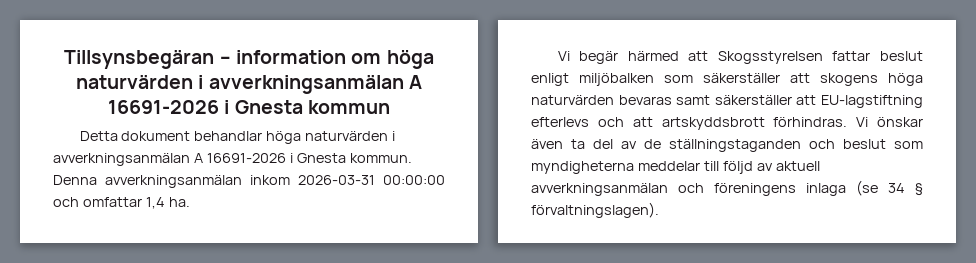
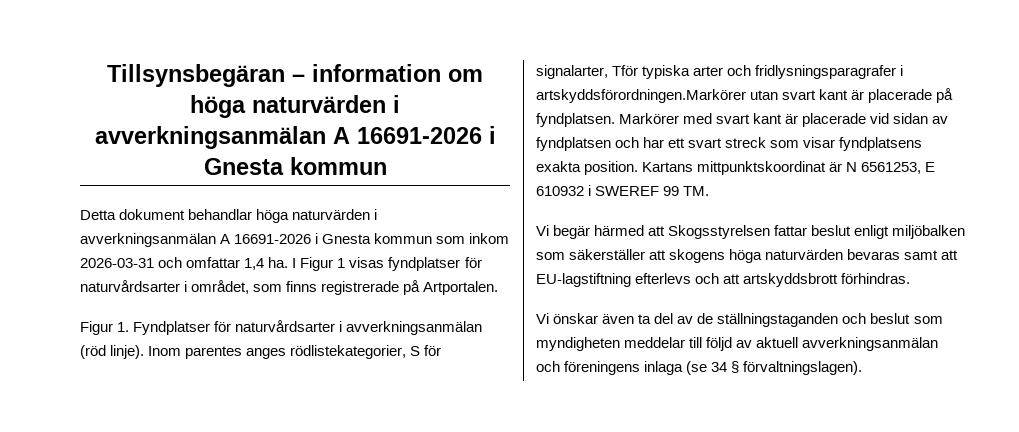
- Detta dokument behandlar höga naturvärden i avverkningsanmälan A 16691-2026 i Gnesta kommun. Denna avverkningsanmälan inkom 2026-03-31 00:00:00 och omfattar 1,4 ha.
+ Detta dokument behandlar höga naturvärden i avverkningsanmälan A 16691-2026 i Gnesta kommun som inkom 2026-03-31 och omfattar 1,4 ha. I Figur 1 visas fyndplatser för naturvårdsarter i området, som finns registrerade på Artportalen.
+ Figur 1. Fyndplatser för naturvårdsarter i avverkningsanmälan (röd linje). Inom parentes anges rödlistekategorier, S för signalarter, Tför typiska arter och fridlysningsparagrafer i artskyddsförordningen.Markörer utan svart kant är placerade på fyndplatsen. Markörer med svart kant är placerade vid sidan av fyndplatsen och har ett svart streck som visar fyndplatsens exakta position. Kartans mittpunktskoordinat är N 6561253, E 610932 i SWEREF 99 TM.
- Vi begär härmed att Skogsstyrelsen fattar beslut enligt miljöbalken som säkerställer att skogens höga naturvärden bevaras samt säkerställer att EU-lagstiftning efterlevs och att artskyddsbrott förhindras. Vi önskar även ta del av de ställningstaganden och beslut som myndigheterna meddelar till följd av aktuell avverkningsanmälan och föreningens inlaga (se 34 § förvaltningslagen).
+ Vi begär härmed att Skogsstyrelsen fattar beslut enligt miljöbalken som säkerställer att skogens höga naturvärden bevaras samt att EU-lagstiftning efterlevs och att artskyddsbrott förhindras.
+ Vi önskar även ta del av de ställningstaganden och beslut som myndigheten meddelar till följd av aktuell avverkningsanmälan och föreningens inlaga (se 34 § förvaltningslagen).

